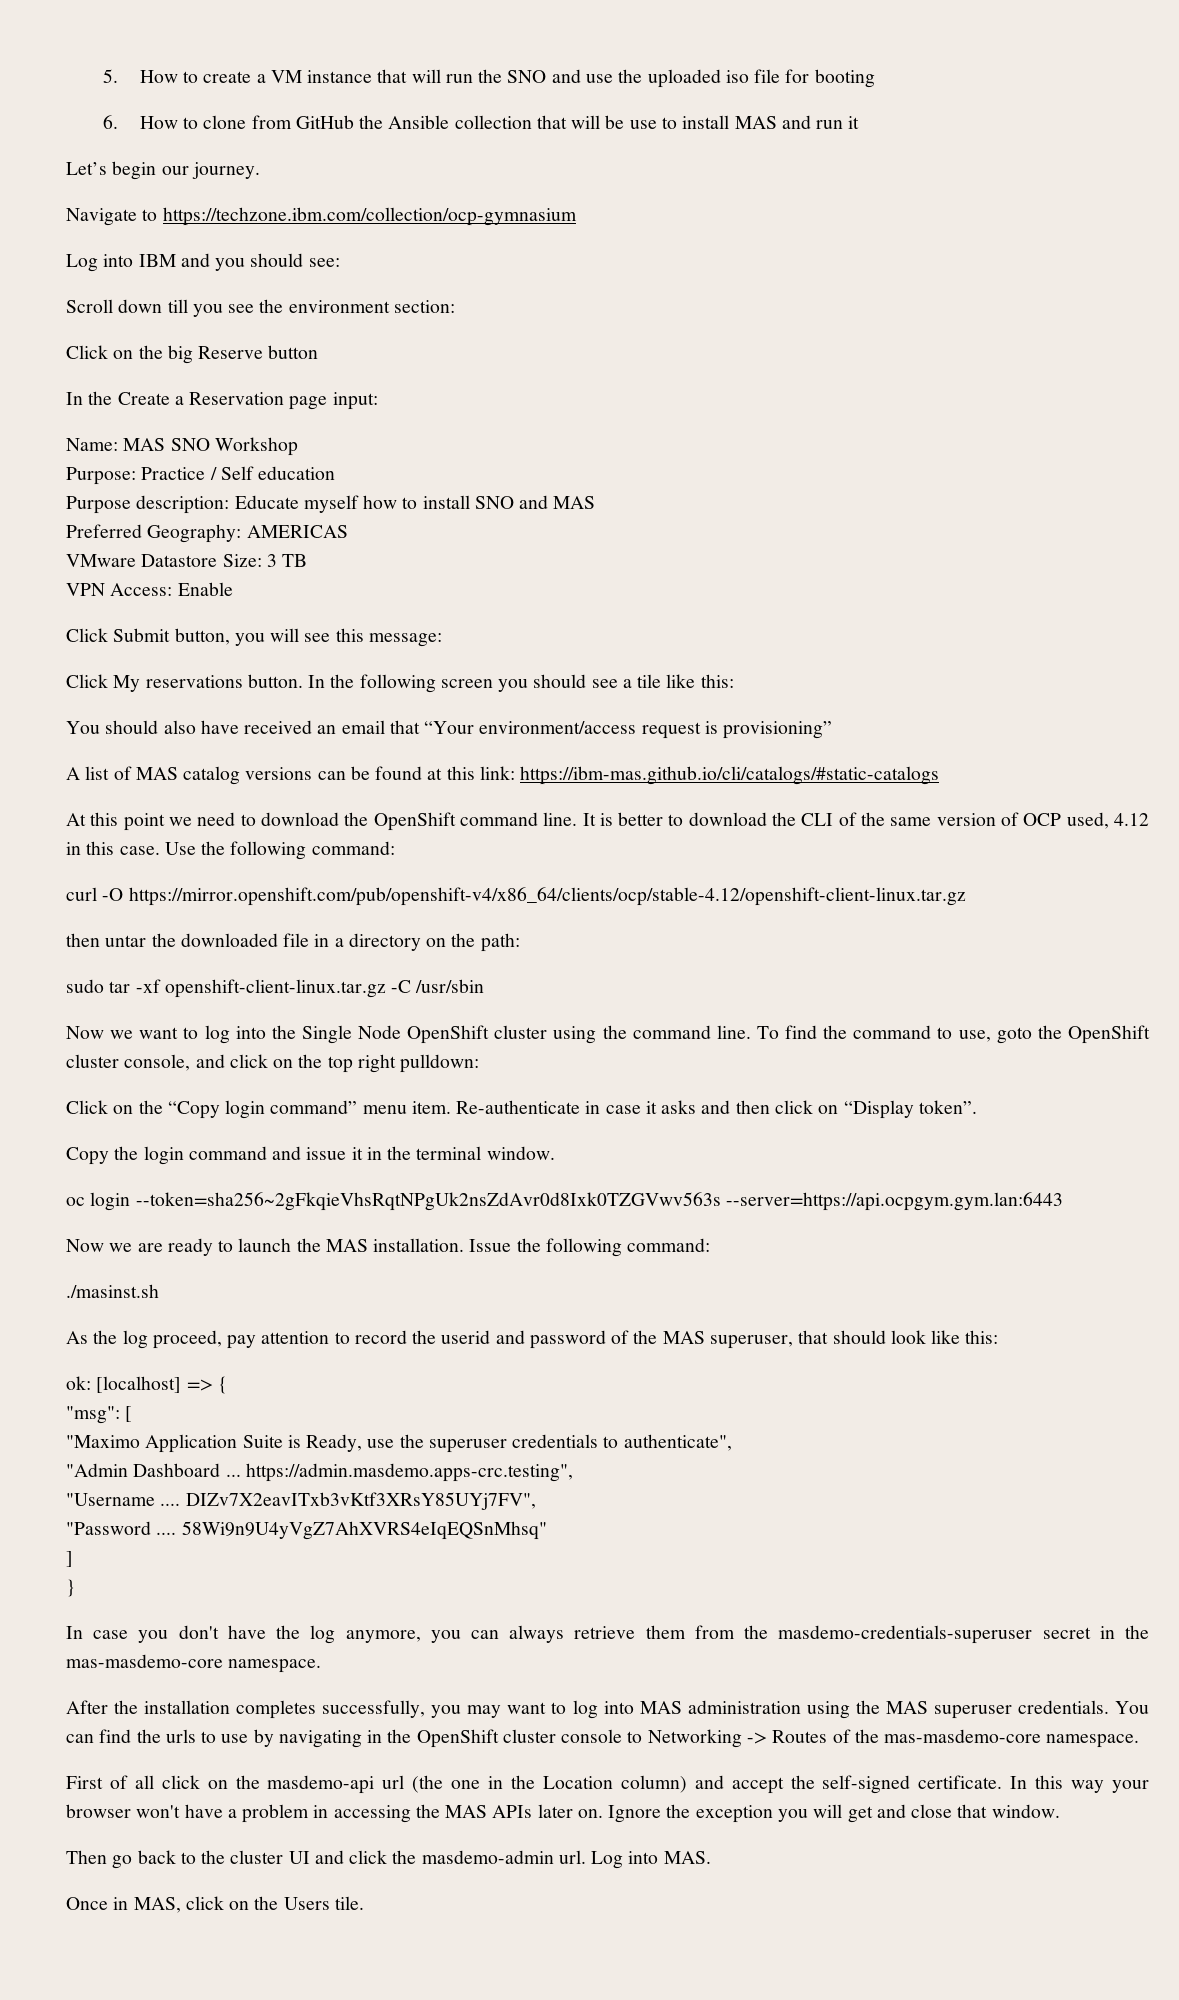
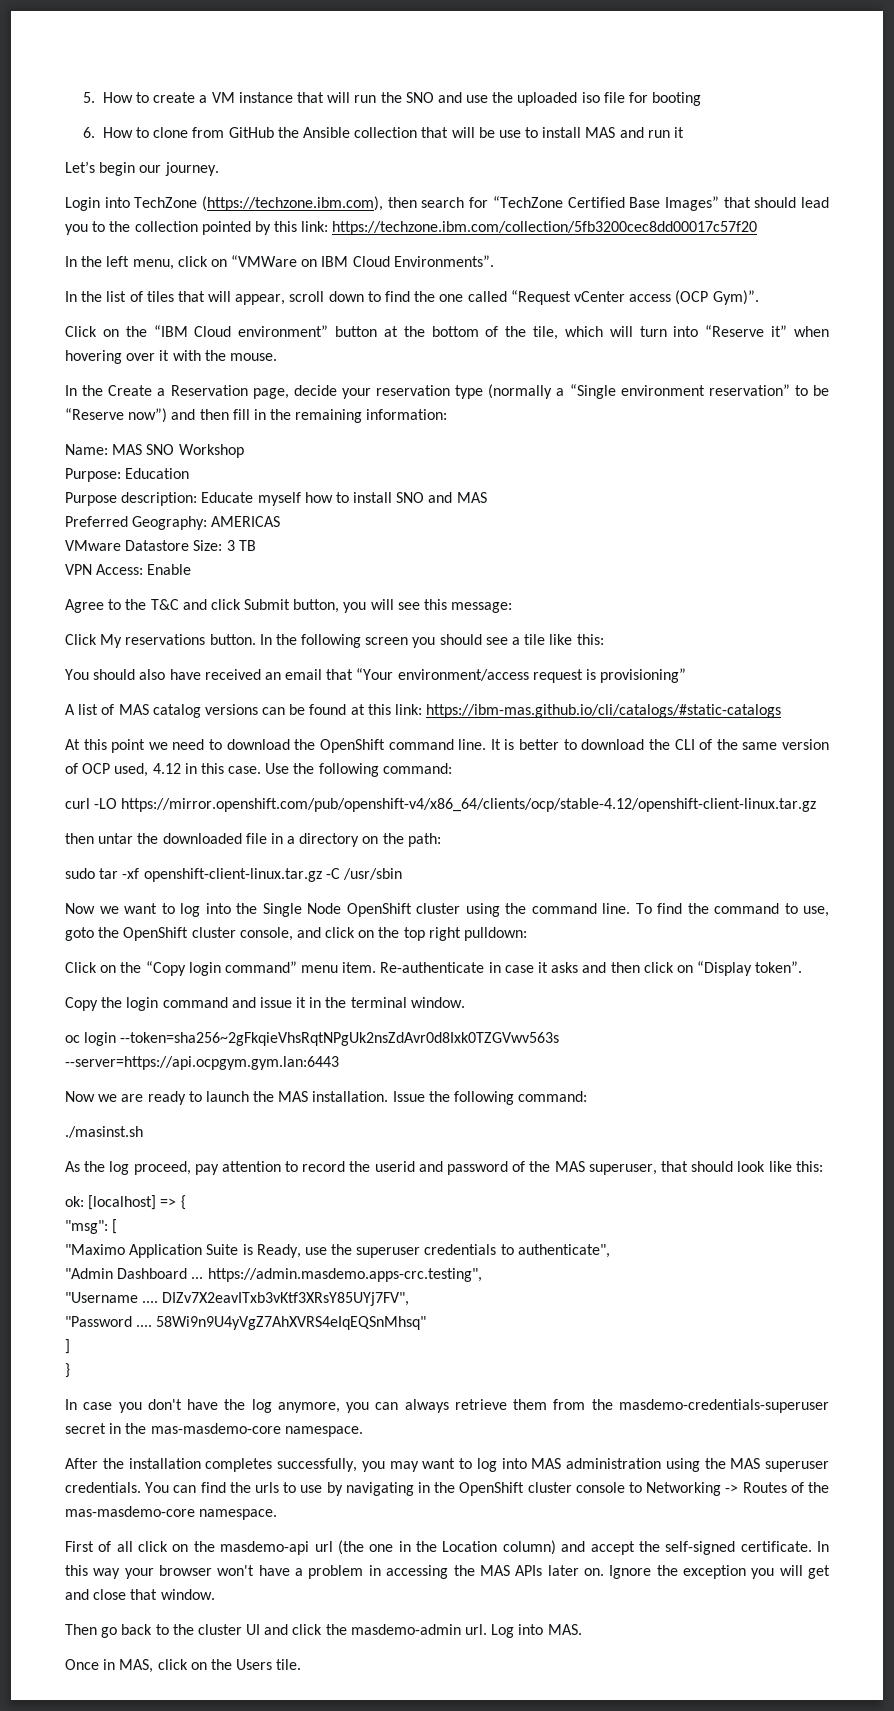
- Navigate to https://techzone.ibm.com/collection/ocp-gymnasium
- Log into IBM and you should see:
- Scroll down till you see the environment section:
- Click on the big Reserve button
+ Login into TechZone (https://techzone.ibm.com), then search for “TechZone Certified Base Images” that should lead you to the collection pointed by this link: https://techzone.ibm.com/collection/5fb3200cec8dd00017c57f20
+ In the left menu, click on “VMWare on IBM Cloud Environments”.
+ In the list of tiles that will appear, scroll down to find the one called “Request vCenter access (OCP Gym)”.
+ Click on the “IBM Cloud environment” button at the bottom of the tile, which will turn into “Reserve it” when hovering over it with the mouse.
- In the Create a Reservation page input:
+ In the Create a Reservation page, decide your reservation type (normally a “Single environment reservation” to be “Reserve now”) and then fill in the remaining information:
- Purpose: Practice / Self education
+ Purpose: Education
- Click Submit button, you will see this message:
+ Agree to the T&C and click Submit button, you will see this message:
- curl -O https://mirror.openshift.com/pub/openshift-v4/x86_64/clients/ocp/stable-4.12/openshift-client-linux.tar.gz
+ curl -LO https://mirror.openshift.com/pub/openshift-v4/x86_64/clients/ocp/stable-4.12/openshift-client-linux.tar.gz

